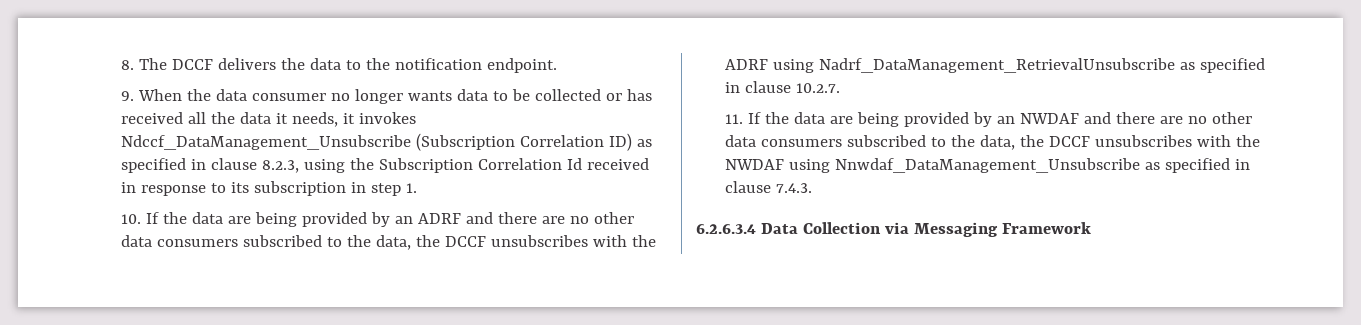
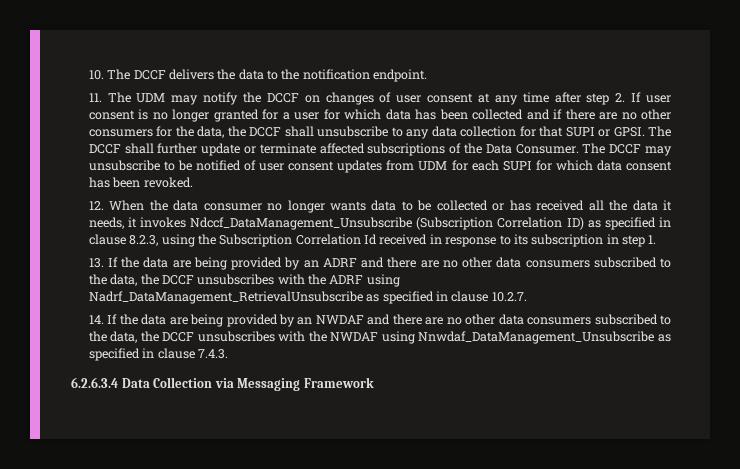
- 8. The DCCF delivers the data to the notification endpoint.
+ 10. The DCCF delivers the data to the notification endpoint.
- 9. When the data consumer no longer wants data to be collected or has received all the data it needs, it invokes Ndccf_DataManagement_Unsubscribe (Subscription Correlation ID) as specified in clause 8.2.3, using the Subscription Correlation Id received in response to its subscription in step 1.
+ 11. The UDM may notify the DCCF on changes of user consent at any time after step 2. If user consent is no longer granted for a user for which data has been collected and if there are no other consumers for the data, the DCCF shall unsubscribe to any data collection for that SUPI or GPSI. The DCCF shall further update or terminate affected subscriptions of the Data Consumer. The DCCF may unsubscribe to be notified of user consent updates from UDM for each SUPI for which data consent has been revoked.
+ 12. When the data consumer no longer wants data to be collected or has received all the data it needs, it invokes Ndccf_DataManagement_Unsubscribe (Subscription Correlation ID) as specified in clause 8.2.3, using the Subscription Correlation Id received in response to its subscription in step 1.
- 10. If the data are being provided by an ADRF and there are no other data consumers subscribed to the data, the DCCF unsubscribes with the ADRF using Nadrf_DataManagement_RetrievalUnsubscribe as specified in clause 10.2.7.
+ 13. If the data are being provided by an ADRF and there are no other data consumers subscribed to the data, the DCCF unsubscribes with the ADRF using Nadrf_DataManagement_RetrievalUnsubscribe as specified in clause 10.2.7.
- 11. If the data are being provided by an NWDAF and there are no other data consumers subscribed to the data, the DCCF unsubscribes with the NWDAF using Nnwdaf_DataManagement_Unsubscribe as specified in clause 7.4.3.
+ 14. If the data are being provided by an NWDAF and there are no other data consumers subscribed to the data, the DCCF unsubscribes with the NWDAF using Nnwdaf_DataManagement_Unsubscribe as specified in clause 7.4.3.

